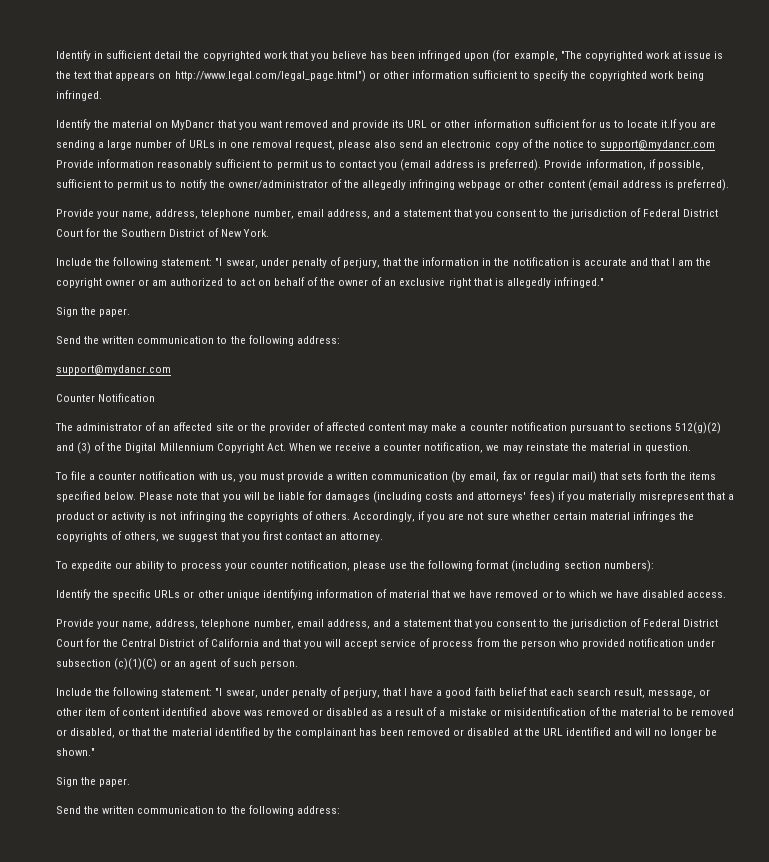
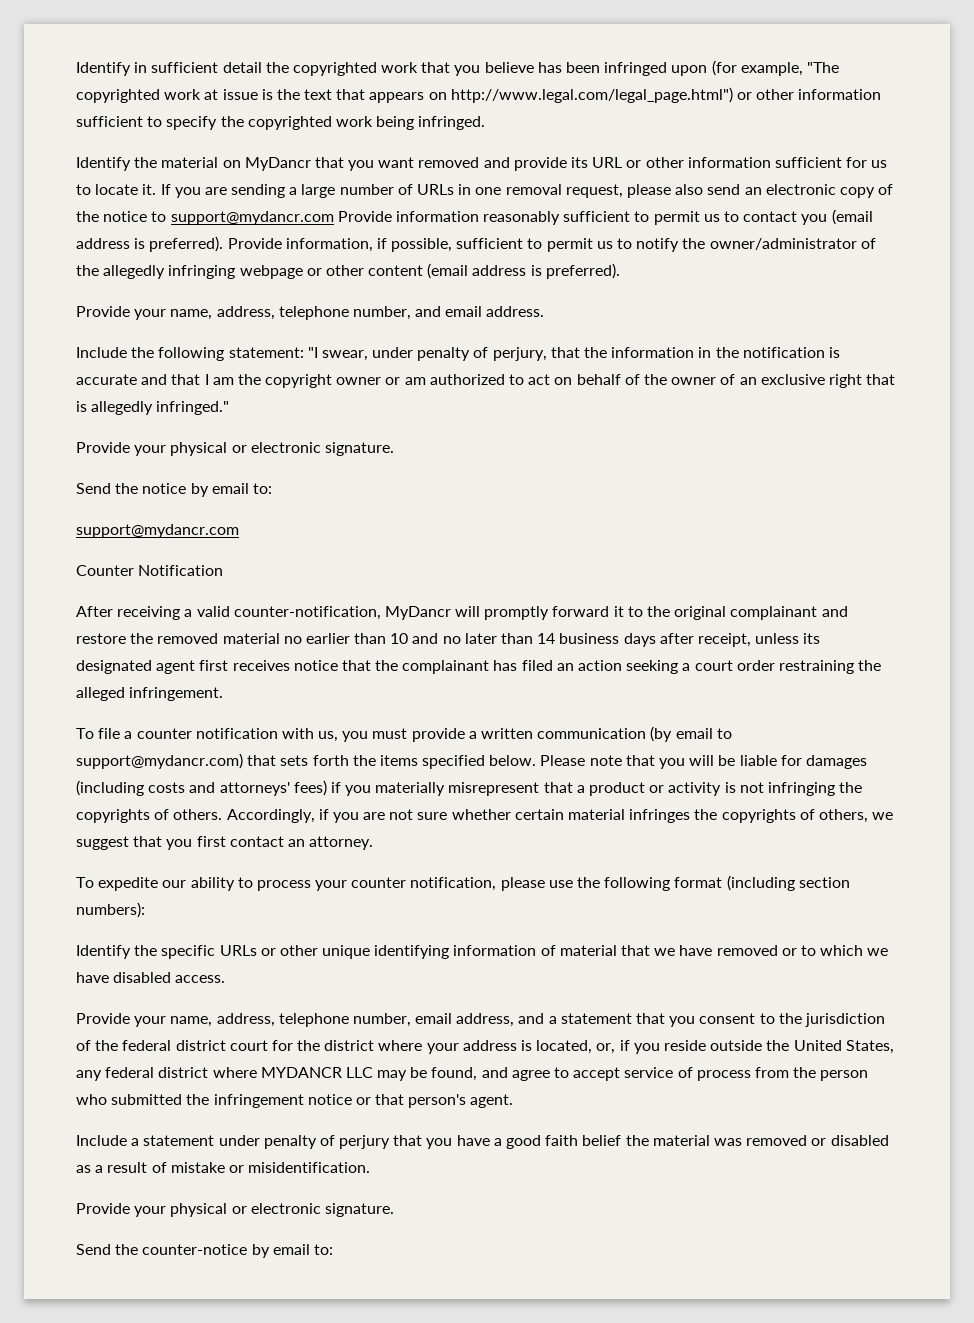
- Identify the material on MyDancr that you want removed and provide its URL or other information sufficient for us to locate it.If you are sending a large number of URLs in one removal request, please also send an electronic copy of the notice to support@mydancr.com Provide information reasonably sufficient to permit us to contact you (email address is preferred).
+ Identify the material on MyDancr that you want removed and provide its URL or other information sufficient for us to locate it. If you are sending a large number of URLs in one removal request, please also send an electronic copy of the notice to support@mydancr.com Provide information reasonably sufficient to permit us to contact you (email address is preferred).
- Provide your name, address, telephone number, email address, and a statement that you consent to the jurisdiction of Federal District Court for the Southern District of New York.
+ Provide your name, address, telephone number, and email address.
  Include the following statement: "I swear, under penalty of perjury, that the information in the notification is accurate and that I am the copyright owner or am authorized to act on behalf of the owner of an exclusive right that is allegedly infringed."
- Sign the paper.
- Send the written communication to the following address:
+ Provide your physical or electronic signature.
+ Send the notice by email to:
  support@mydancr.com
  Counter Notification
- The administrator of an affected site or the provider of affected content may make a counter notification pursuant to sections 512(g)(2) and (3) of the Digital Millennium Copyright Act. When we receive a counter notification, we may reinstate the material in question.
+ After receiving a valid counter-notification, MyDancr will promptly forward it to the original complainant and restore the removed material no earlier than 10 and no later than 14 business days after receipt, unless its designated agent first receives notice that the complainant has filed an action seeking a court order restraining the alleged infringement.
- To file a counter notification with us, you must provide a written communication (by email, fax or regular mail) that sets forth the items specified below.
+ To file a counter notification with us, you must provide a written communication (by email to support@mydancr.com) that sets forth the items specified below.
- Provide your name, address, telephone number, email address, and a statement that you consent to the jurisdiction of Federal District Court for the Central District of California and that you will accept service of process from the person who provided notification under subsection (c)(1)(C) or an agent of such person.
- Include the following statement: "I swear, under penalty of perjury, that I have a good faith belief that each search result, message, or other item of content identified above was removed or disabled as a result of a mistake or misidentification of the material to be removed or disabled, or that the material identified by the complainant has been removed or disabled at the URL identified and will no longer be shown."
- Sign the paper.
- Send the written communication to the following address:
+ Provide your name, address, telephone number, email address, and a statement that you consent to the jurisdiction of the federal district court for the district where your address is located, or, if you reside outside the United States, any federal district where MYDANCR LLC may be found, and agree to accept service of process from the person who submitted the infringement notice or that person's agent.
+ Include a statement under penalty of perjury that you have a good faith belief the material was removed or disabled as a result of mistake or misidentification.
+ Provide your physical or electronic signature.
+ Send the counter-notice by email to:

